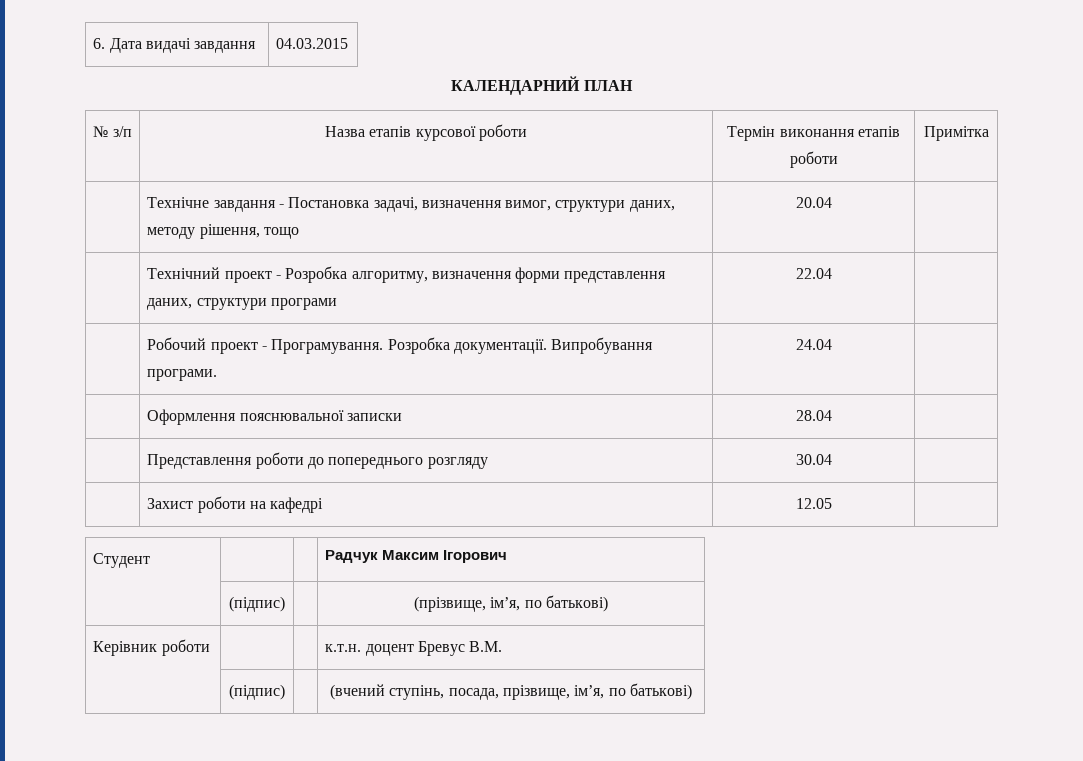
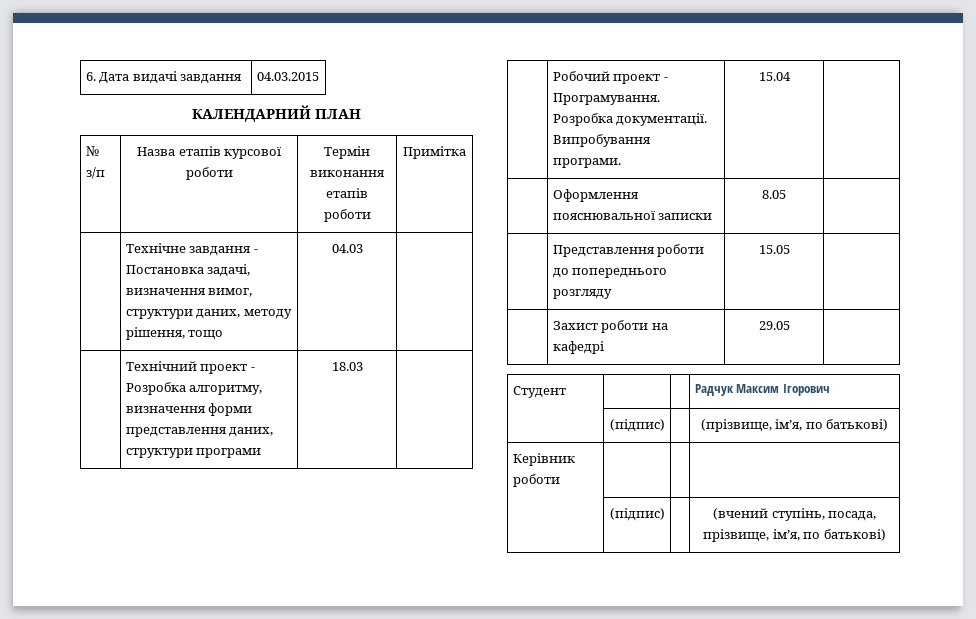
- | Технічне завдання - Постановка задачі, визначення вимог, структури даних, методу рішення, тощо | 20.04 |
+ | Технічне завдання - Постановка задачі, визначення вимог, структури даних, методу рішення, тощо | 04.03 |
- | Технічний проект - Розробка алгоритму, визначення форми представлення даних, структури програми | 22.04 |
+ | Технічний проект - Розробка алгоритму, визначення форми представлення даних, структури програми | 18.03 |
- | Робочий проект - Програмування. Розробка документації. Випробування програми. | 24.04 |
+ | Робочий проект - Програмування. Розробка документації. Випробування програми. | 15.04 |
- | Оформлення пояснювальної записки | 28.04 |
+ | Оформлення пояснювальної записки | 8.05 |
- | Представлення роботи до попереднього розгляду | 30.04 |
+ | Представлення роботи до попереднього розгляду | 15.05 |
- | Захист роботи на кафедрі | 12.05 |
+ | Захист роботи на кафедрі | 29.05 |
- Керівник роботи | | | к.т.н. доцент Бревус В.М.
+ Керівник роботи | | |

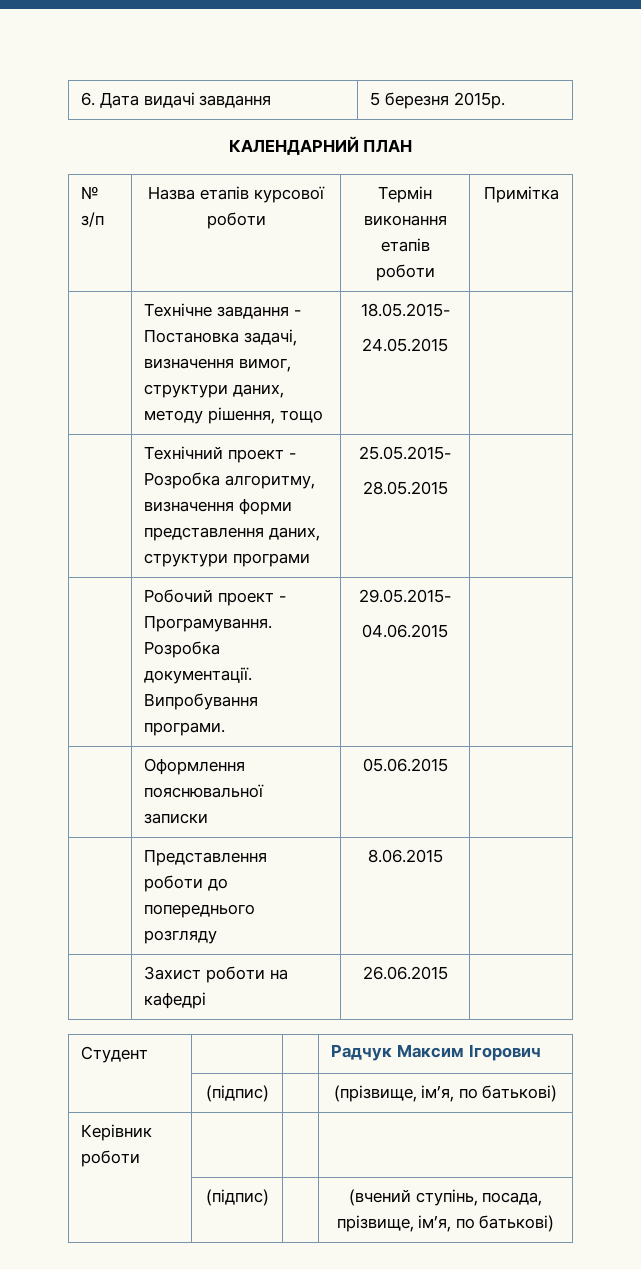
- 6. Дата видачі завдання | 04.03.2015
+ 6. Дата видачі завдання | 5 березня 2015р.
- | Технічне завдання - Постановка задачі, визначення вимог, структури даних, методу рішення, тощо | 04.03 |
+ | Технічне завдання - Постановка задачі, визначення вимог, структури даних, методу рішення, тощо | 18.05.2015-
+ 24.05.2015 |
- | Технічний проект - Розробка алгоритму, визначення форми представлення даних, структури програми | 18.03 |
+ | Технічний проект - Розробка алгоритму, визначення форми представлення даних, структури програми | 25.05.2015-
+ 28.05.2015 |
- | Робочий проект - Програмування. Розробка документації. Випробування програми. | 15.04 |
+ | Робочий проект - Програмування. Розробка документації. Випробування програми. | 29.05.2015-
+ 04.06.2015 |
- | Оформлення пояснювальної записки | 8.05 |
+ | Оформлення пояснювальної записки | 05.06.2015 |
- | Представлення роботи до попереднього розгляду | 15.05 |
+ | Представлення роботи до попереднього розгляду | 8.06.2015 |
- | Захист роботи на кафедрі | 29.05 |
+ | Захист роботи на кафедрі | 26.06.2015 |

